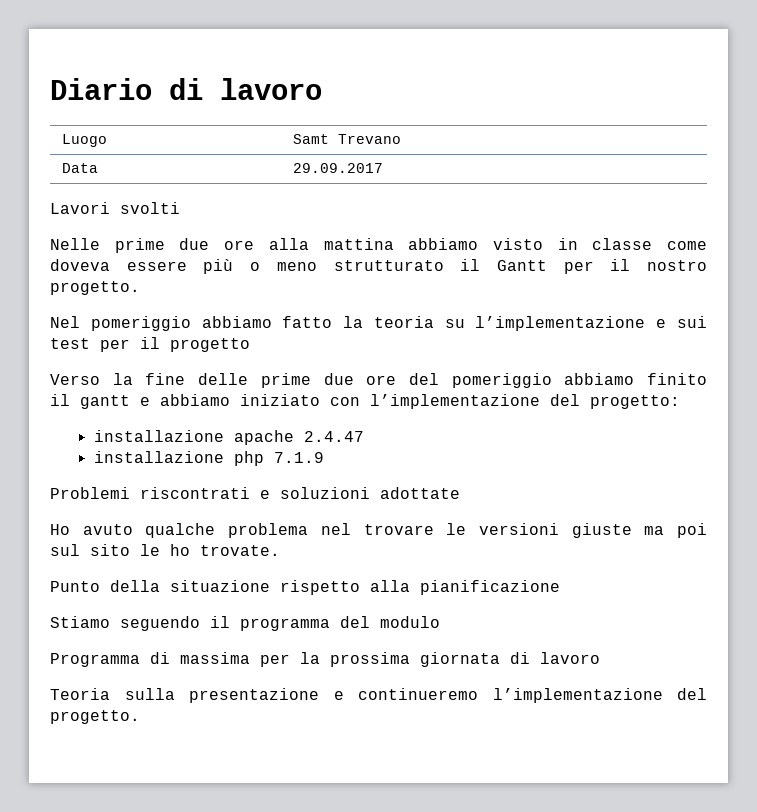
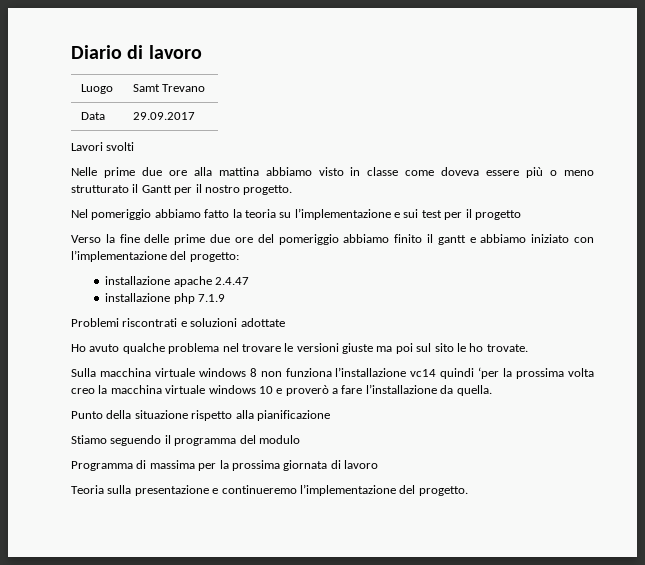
+ Sulla macchina virtuale windows 8 non funziona l’installazione vc14 quindi ‘per la prossima volta creo la macchina virtuale windows 10 e proverò a fare l’installazione da quella.

